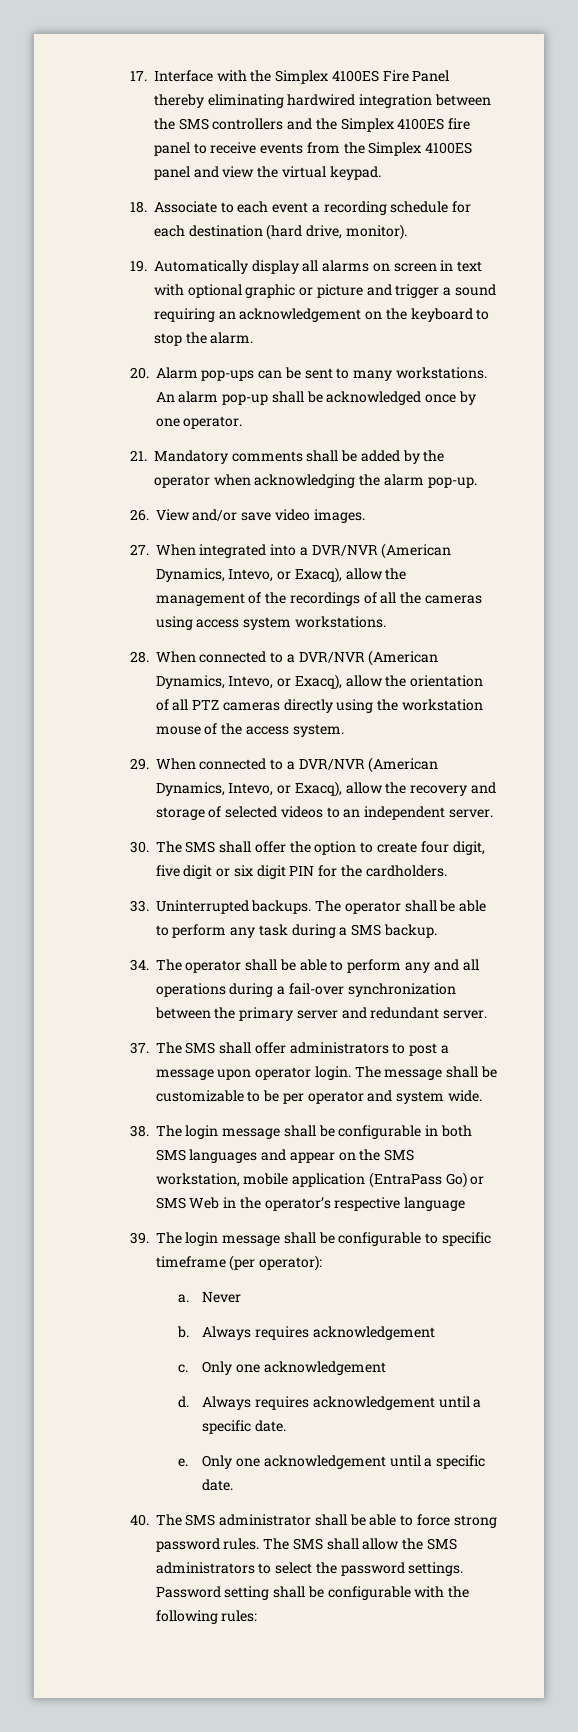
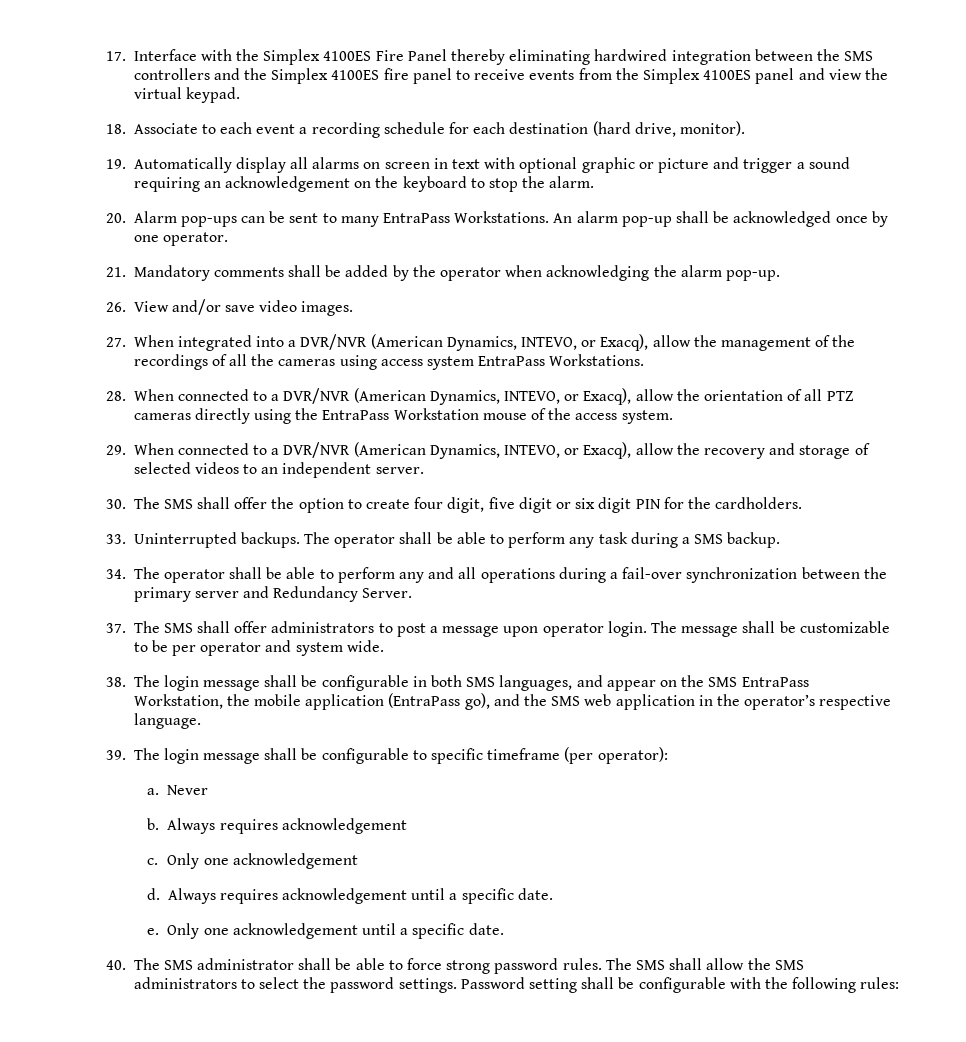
- 20. Alarm pop-ups can be sent to many workstations.
+ 20. Alarm pop-ups can be sent to many EntraPass Workstations.
- 27. When integrated into a DVR/NVR (American Dynamics, Intevo, or Exacq), allow the management of the recordings of all the cameras using access system workstations.
+ 27. When integrated into a DVR/NVR (American Dynamics, INTEVO, or Exacq), allow the management of the recordings of all the cameras using access system EntraPass Workstations.
- 28. When connected to a DVR/NVR (American Dynamics, Intevo, or Exacq), allow the orientation of all PTZ cameras directly using the workstation mouse of the access system.
+ 28. When connected to a DVR/NVR (American Dynamics, INTEVO, or Exacq), allow the orientation of all PTZ cameras directly using the EntraPass Workstation mouse of the access system.
- 29. When connected to a DVR/NVR (American Dynamics, Intevo, or Exacq), allow the recovery and storage of selected videos to an independent server.
+ 29. When connected to a DVR/NVR (American Dynamics, INTEVO, or Exacq), allow the recovery and storage of selected videos to an independent server.
- 34. The operator shall be able to perform any and all operations during a fail-over synchronization between the primary server and redundant server.
+ 34. The operator shall be able to perform any and all operations during a fail-over synchronization between the primary server and Redundancy Server.
- 38. The login message shall be configurable in both SMS languages and appear on the SMS workstation, mobile application (EntraPass Go) or SMS Web in the operator’s respective language
+ 38. The login message shall be configurable in both SMS languages, and appear on the SMS EntraPass Workstation, the mobile application (EntraPass go), and the SMS web application in the operator’s respective language.

